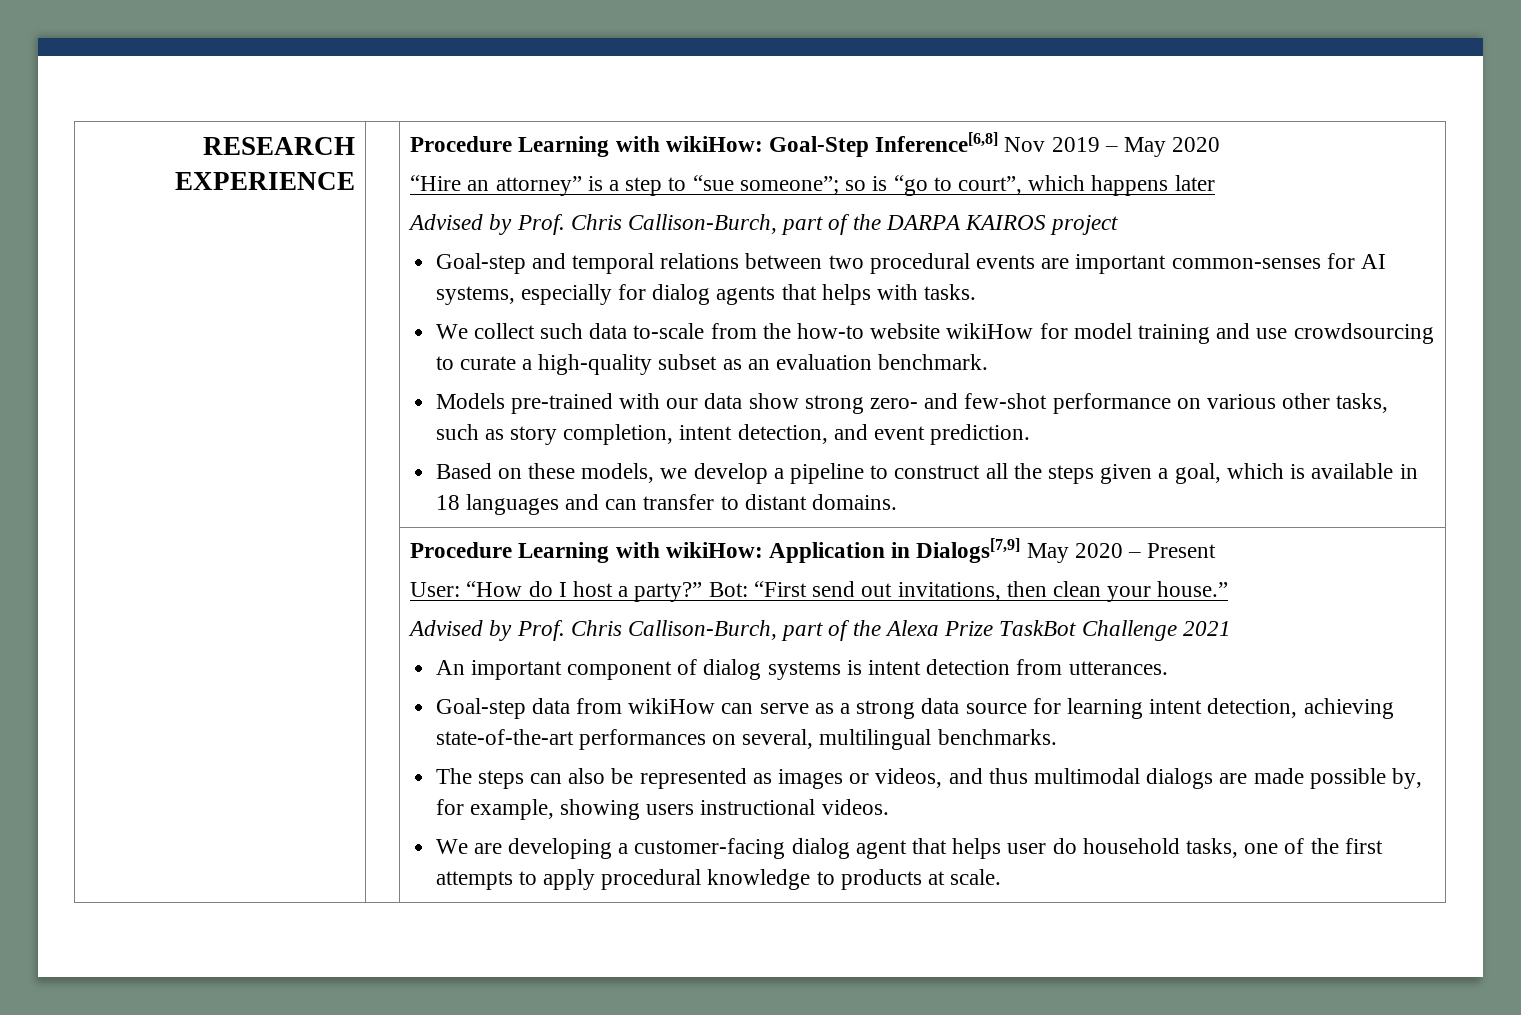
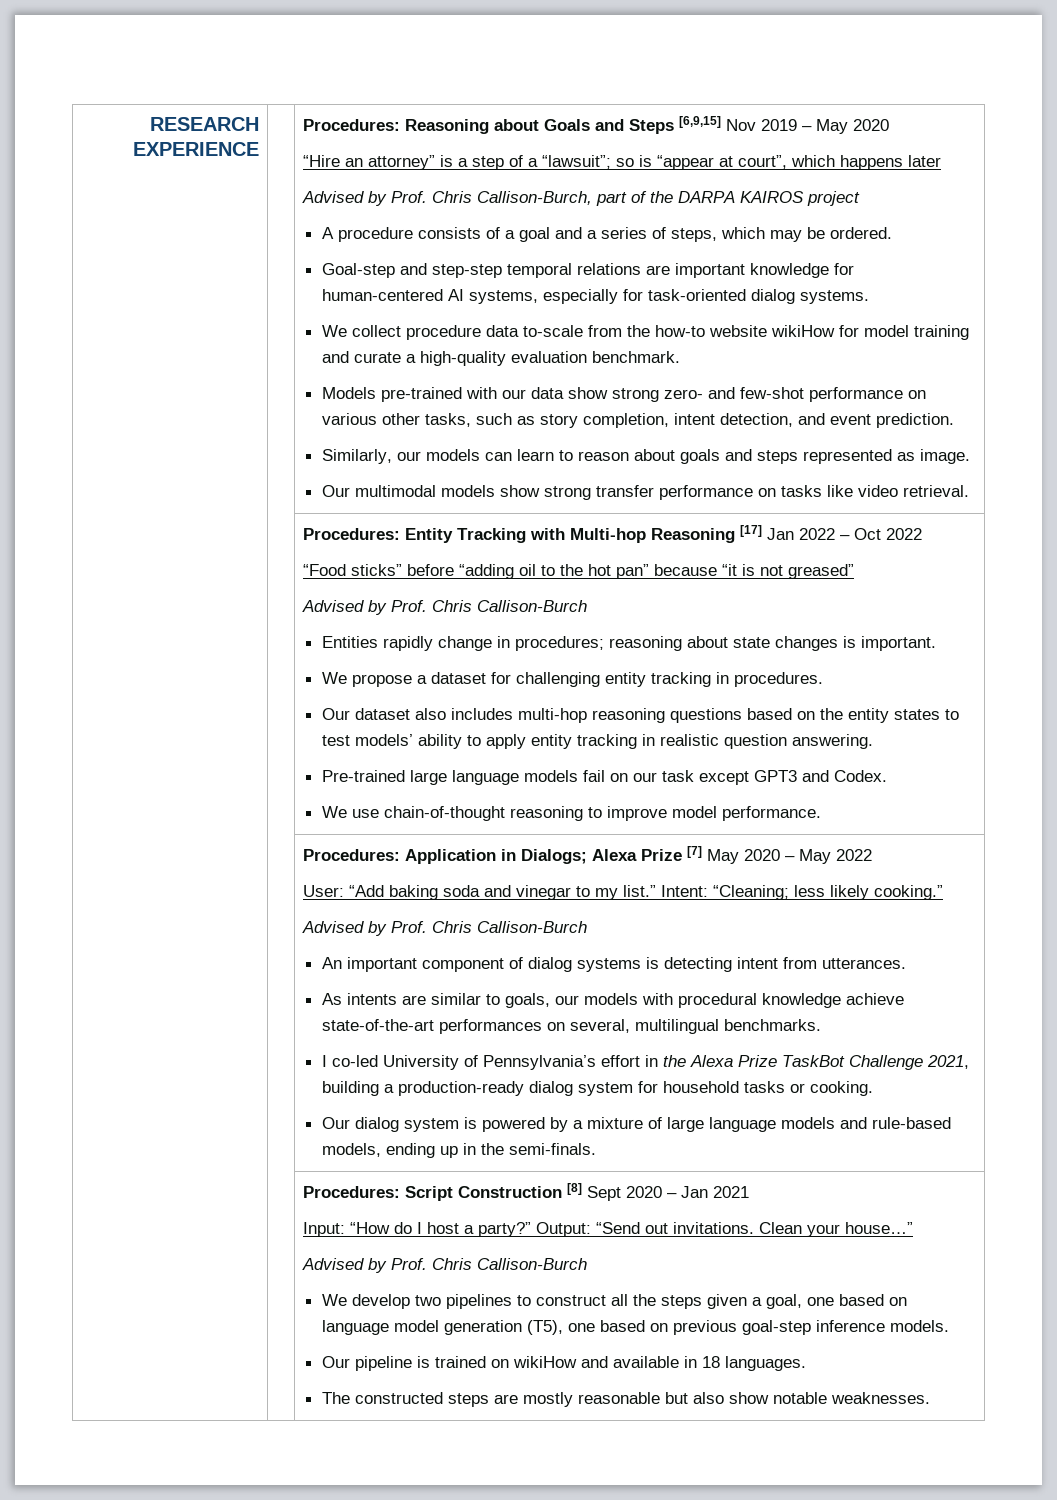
- Procedure Learning with wikiHow: Goal-Step Inference[6,8] Nov 2019 – May 2020
+ Procedures: Reasoning about Goals and Steps [6,9,15] Nov 2019 – May 2020
- “Hire an attorney” is a step to “sue someone”; so is “go to court”, which happens later
+ “Hire an attorney” is a step of a “lawsuit”; so is “appear at court”, which happens later
+ A procedure consists of a goal and a series of steps, which may be ordered.
- Goal-step and temporal relations between two procedural events are important common-senses for AI systems, especially for dialog agents that helps with tasks.
+ Goal-step and step-step temporal relations are important knowledge for human-centered AI systems, especially for task-oriented dialog systems.
- We collect such data to-scale from the how-to website wikiHow for model training and use crowdsourcing to curate a high-quality subset as an evaluation benchmark.
+ We collect procedure data to-scale from the how-to website wikiHow for model training and curate a high-quality evaluation benchmark.
- Based on these models, we develop a pipeline to construct all the steps given a goal, which is available in 18 languages and can transfer to distant domains.
- | | Procedure Learning with wikiHow: Application in Dialogs[7,9] May 2020 – Present
- User: “How do I host a party?” Bot: “First send out invitations, then clean your house.”
- Advised by Prof. Chris Callison-Burch, part of the Alexa Prize TaskBot Challenge 2021
- An important component of dialog systems is intent detection from utterances.
- Goal-step data from wikiHow can serve as a strong data source for learning intent detection, achieving state-of-the-art performances on several, multilingual benchmarks.
- The steps can also be represented as images or videos, and thus multimodal dialogs are made possible by, for example, showing users instructional videos.
- We are developing a customer-facing dialog agent that helps user do household tasks, one of the first attempts to apply procedural knowledge to products at scale.
+ Similarly, our models can learn to reason about goals and steps represented as image.
+ Our multimodal models show strong transfer performance on tasks like video retrieval.
+ | | Procedures: Entity Tracking with Multi-hop Reasoning [17] Jan 2022 – Oct 2022
+ “Food sticks” before “adding oil to the hot pan” because “it is not greased”
+ Advised by Prof. Chris Callison-Burch
+ Entities rapidly change in procedures; reasoning about state changes is important.
+ We propose a dataset for challenging entity tracking in procedures.
+ Our dataset also includes multi-hop reasoning questions based on the entity states to test models’ ability to apply entity tracking in realistic question answering.
+ Pre-trained large language models fail on our task except GPT3 and Codex.
+ We use chain-of-thought reasoning to improve model performance.
+ | | Procedures: Application in Dialogs; Alexa Prize [7] May 2020 – May 2022
+ User: “Add baking soda and vinegar to my list.” Intent: “Cleaning; less likely cooking.”
+ Advised by Prof. Chris Callison-Burch
+ An important component of dialog systems is detecting intent from utterances.
+ As intents are similar to goals, our models with procedural knowledge achieve state-of-the-art performances on several, multilingual benchmarks.
+ I co-led University of Pennsylvania’s effort in the Alexa Prize TaskBot Challenge 2021, building a production-ready dialog system for household tasks or cooking.
+ Our dialog system is powered by a mixture of large language models and rule-based models, ending up in the semi-finals.
+ | | Procedures: Script Construction [8] Sept 2020 – Jan 2021
+ Input: “How do I host a party?” Output: “Send out invitations. Clean your house…”
+ Advised by Prof. Chris Callison-Burch
+ We develop two pipelines to construct all the steps given a goal, one based on language model generation (T5), one based on previous goal-step inference models.
+ Our pipeline is trained on wikiHow and available in 18 languages.
+ The constructed steps are mostly reasonable but also show notable weaknesses.

